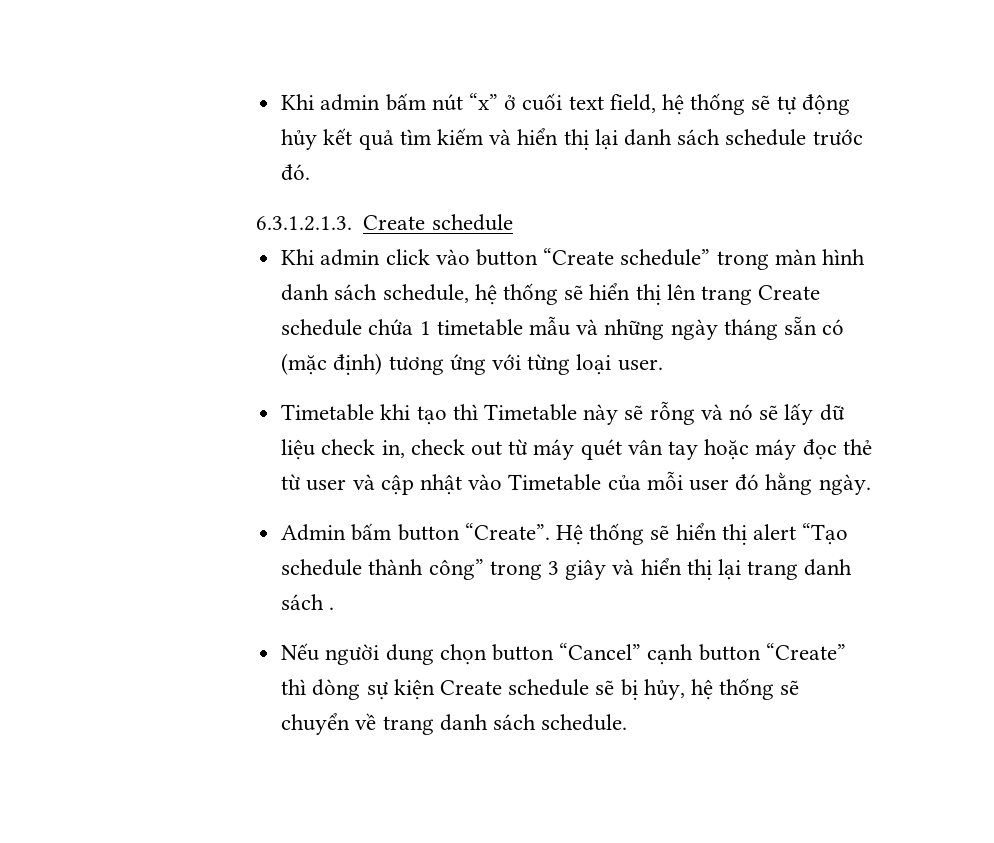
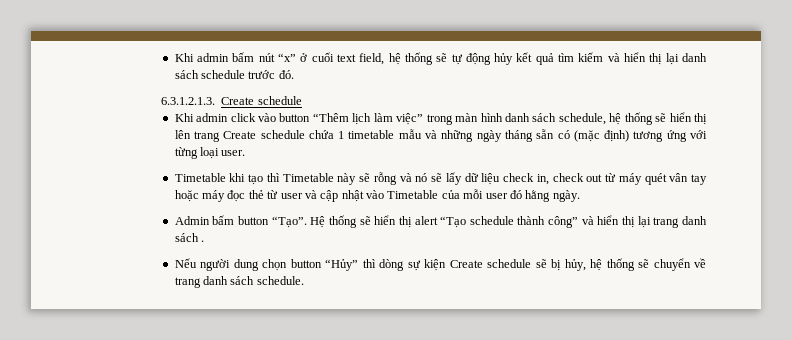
- Khi admin click vào button “Create schedule” trong màn hình danh sách schedule, hệ thống sẽ hiển thị lên trang Create schedule chứa 1 timetable mẫu và những ngày tháng sẵn có (mặc định) tương ứng với từng loại user.
+ Khi admin click vào button “Thêm lịch làm việc” trong màn hình danh sách schedule, hệ thống sẽ hiển thị lên trang Create schedule chứa 1 timetable mẫu và những ngày tháng sẵn có (mặc định) tương ứng với từng loại user.
- Admin bấm button “Create”.
+ Admin bấm button “Tạo”.
- Hệ thống sẽ hiển thị alert “Tạo schedule thành công” trong 3 giây và hiển thị lại trang danh sách .
+ Hệ thống sẽ hiển thị alert “Tạo schedule thành công” và hiển thị lại trang danh sách .
- Nếu người dung chọn button “Cancel” cạnh button “Create” thì dòng sự kiện Create schedule sẽ bị hủy, hệ thống sẽ chuyển về trang danh sách schedule.
+ Nếu người dung chọn button “Hủy” thì dòng sự kiện Create schedule sẽ bị hủy, hệ thống sẽ chuyển về trang danh sách schedule.

